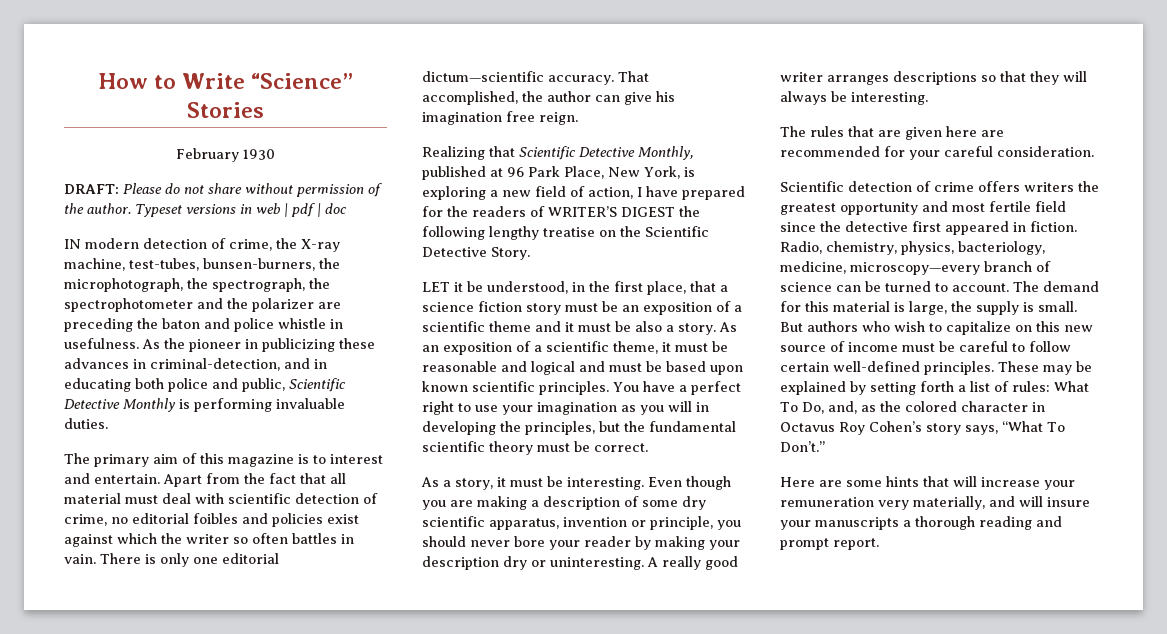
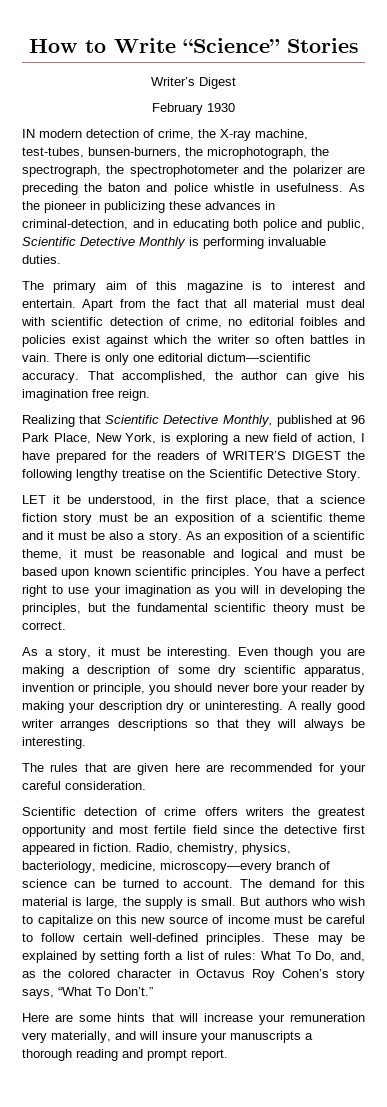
+ Writer’s Digest
- DRAFT: Please do not share without permission of the author. Typeset versions in web | pdf | doc

